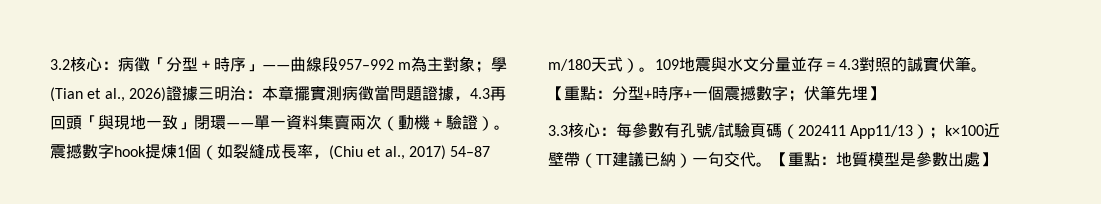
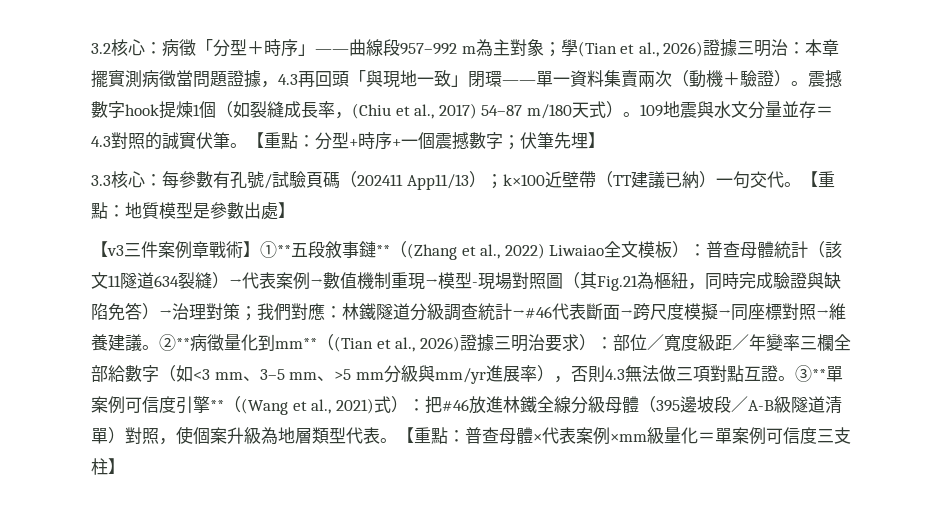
+ 【v3三件案例章戰術】①**五段敘事鏈**（(Zhang et al., 2022) Liwaiao全文模板）：普查母體統計（該文11隧道634裂縫）→代表案例→數值機制重現→模型-現場對照圖（其Fig.21為樞紐，同時完成驗證與缺陷免答）→治理對策；我們對應：林鐵隧道分級調查統計→#46代表斷面→跨尺度模擬→同座標對照→維養建議。②**病徵量化到mm**（(Tian et al., 2026)證據三明治要求）：部位／寬度級距／年變率三欄全部給數字（如<3 mm、3–5 mm、>5 mm分級與mm/yr進展率），否則4.3無法做三項對點互證。③**單案例可信度引擎**（(Wang et al., 2021)式）：把#46放進林鐵全線分級母體（395邊坡段／A-B級隧道清單）對照，使個案升級為地層類型代表。【重點：普查母體×代表案例×mm級量化＝單案例可信度三支柱】

